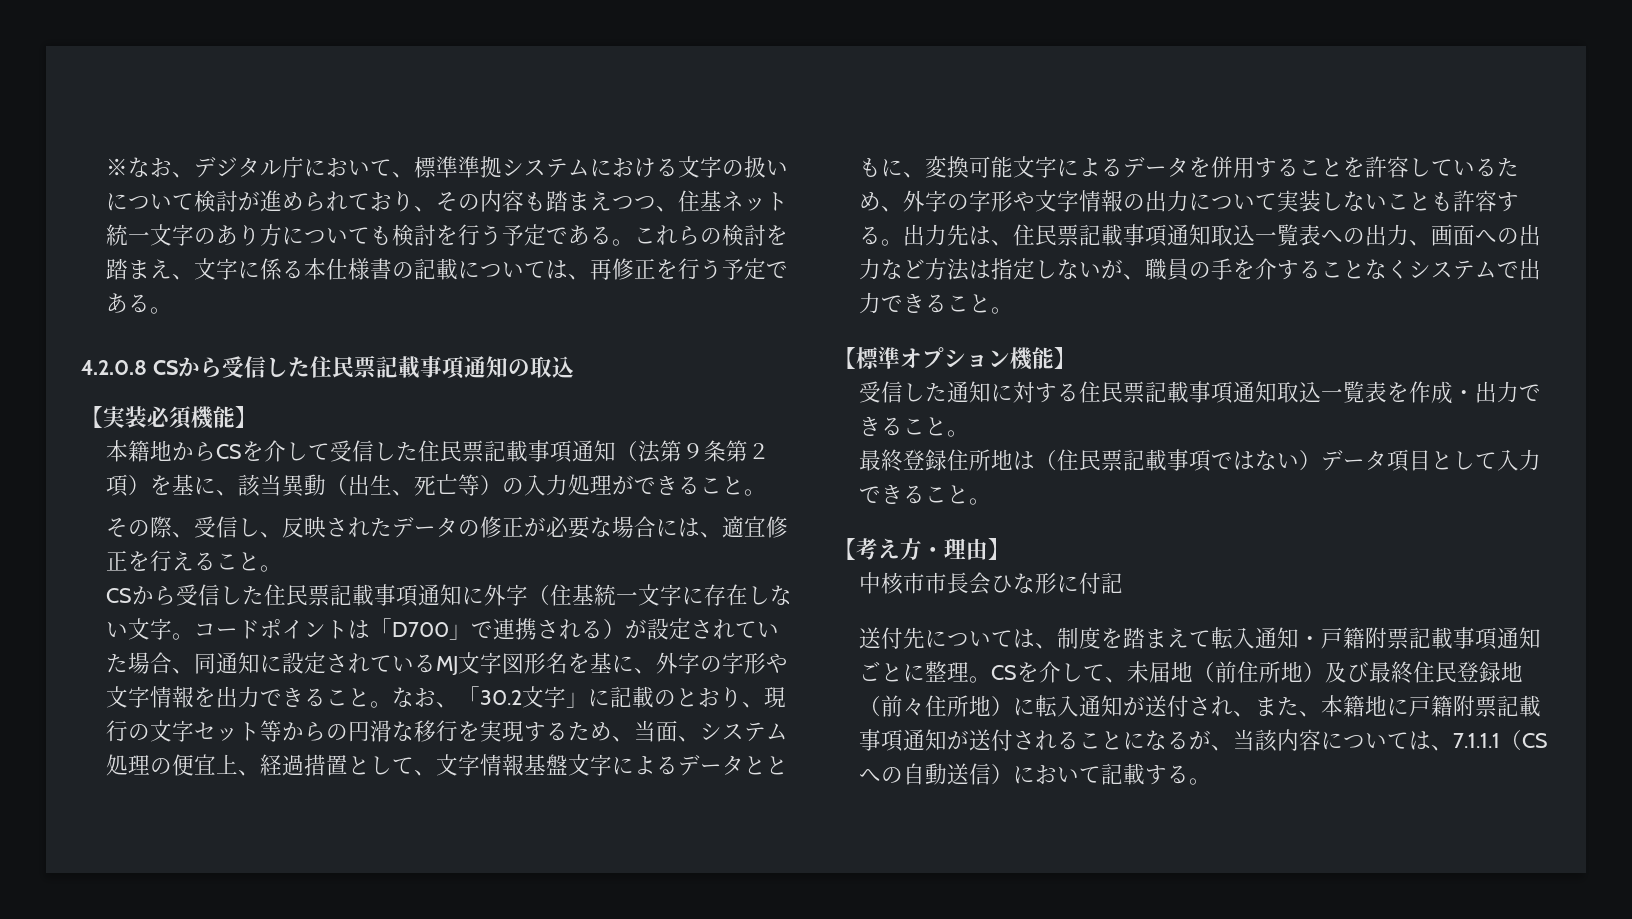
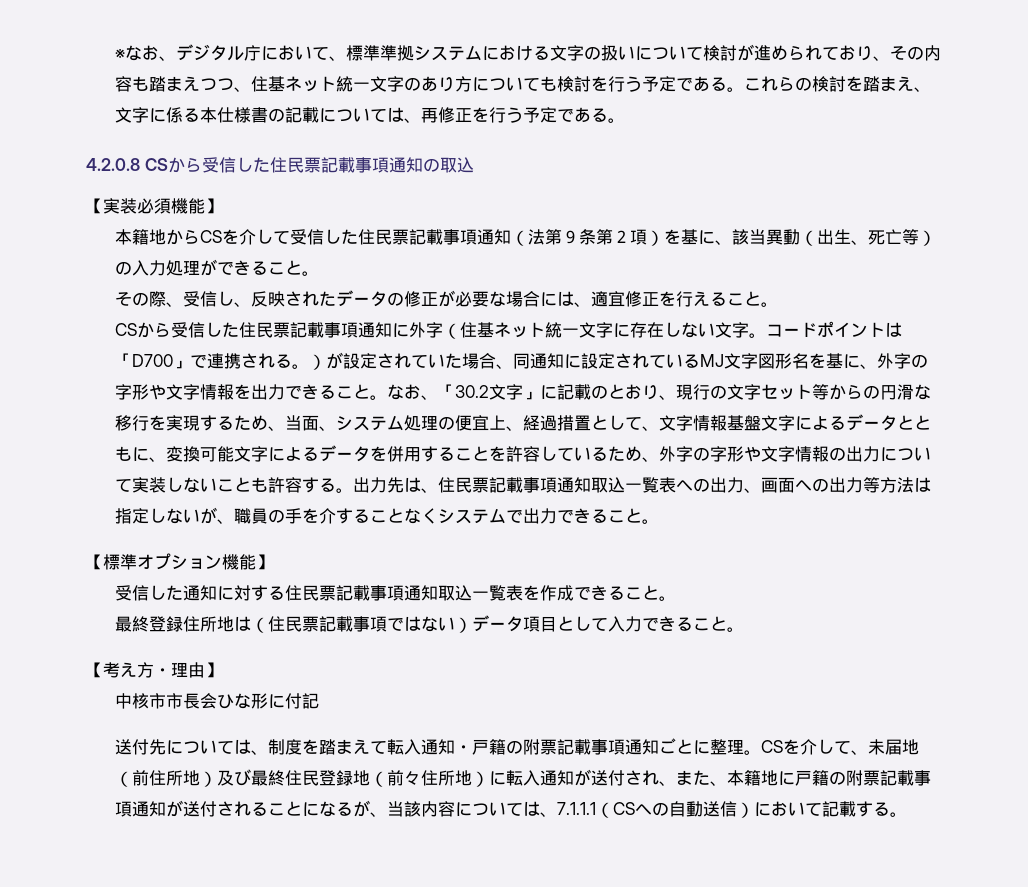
- CSから受信した住民票記載事項通知に外字（住基統一文字に存在しない文字。
+ CSから受信した住民票記載事項通知に外字（住基ネット統一文字に存在しない文字。
- コードポイントは「D700」で連携される）が設定されていた場合、同通知に設定されているMJ文字図形名を基に、外字の字形や文字情報を出力できること。
+ コードポイントは「D700」で連携される。）が設定されていた場合、同通知に設定されているMJ文字図形名を基に、外字の字形や文字情報を出力できること。
- 出力先は、住民票記載事項通知取込一覧表への出力、画面への出力など方法は指定しないが、職員の手を介することなくシステムで出力できること。
+ 出力先は、住民票記載事項通知取込一覧表への出力、画面への出力等方法は指定しないが、職員の手を介することなくシステムで出力できること。
- 受信した通知に対する住民票記載事項通知取込一覧表を作成・出力できること。
+ 受信した通知に対する住民票記載事項通知取込一覧表を作成できること。
- 送付先については、制度を踏まえて転入通知・戸籍附票記載事項通知ごとに整理。
+ 送付先については、制度を踏まえて転入通知・戸籍の附票記載事項通知ごとに整理。
- CSを介して、未届地（前住所地）及び最終住民登録地（前々住所地）に転入通知が送付され、また、本籍地に戸籍附票記載事項通知が送付されることになるが、当該内容については、7.1.1.1（CSへの自動送信）において記載する。
+ CSを介して、未届地（前住所地）及び最終住民登録地（前々住所地）に転入通知が送付され、また、本籍地に戸籍の附票記載事項通知が送付されることになるが、当該内容については、7.1.1.1（CSへの自動送信）において記載する。

